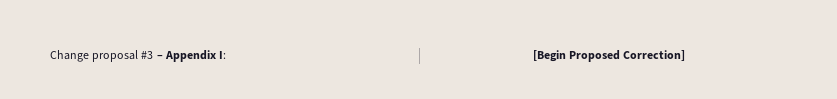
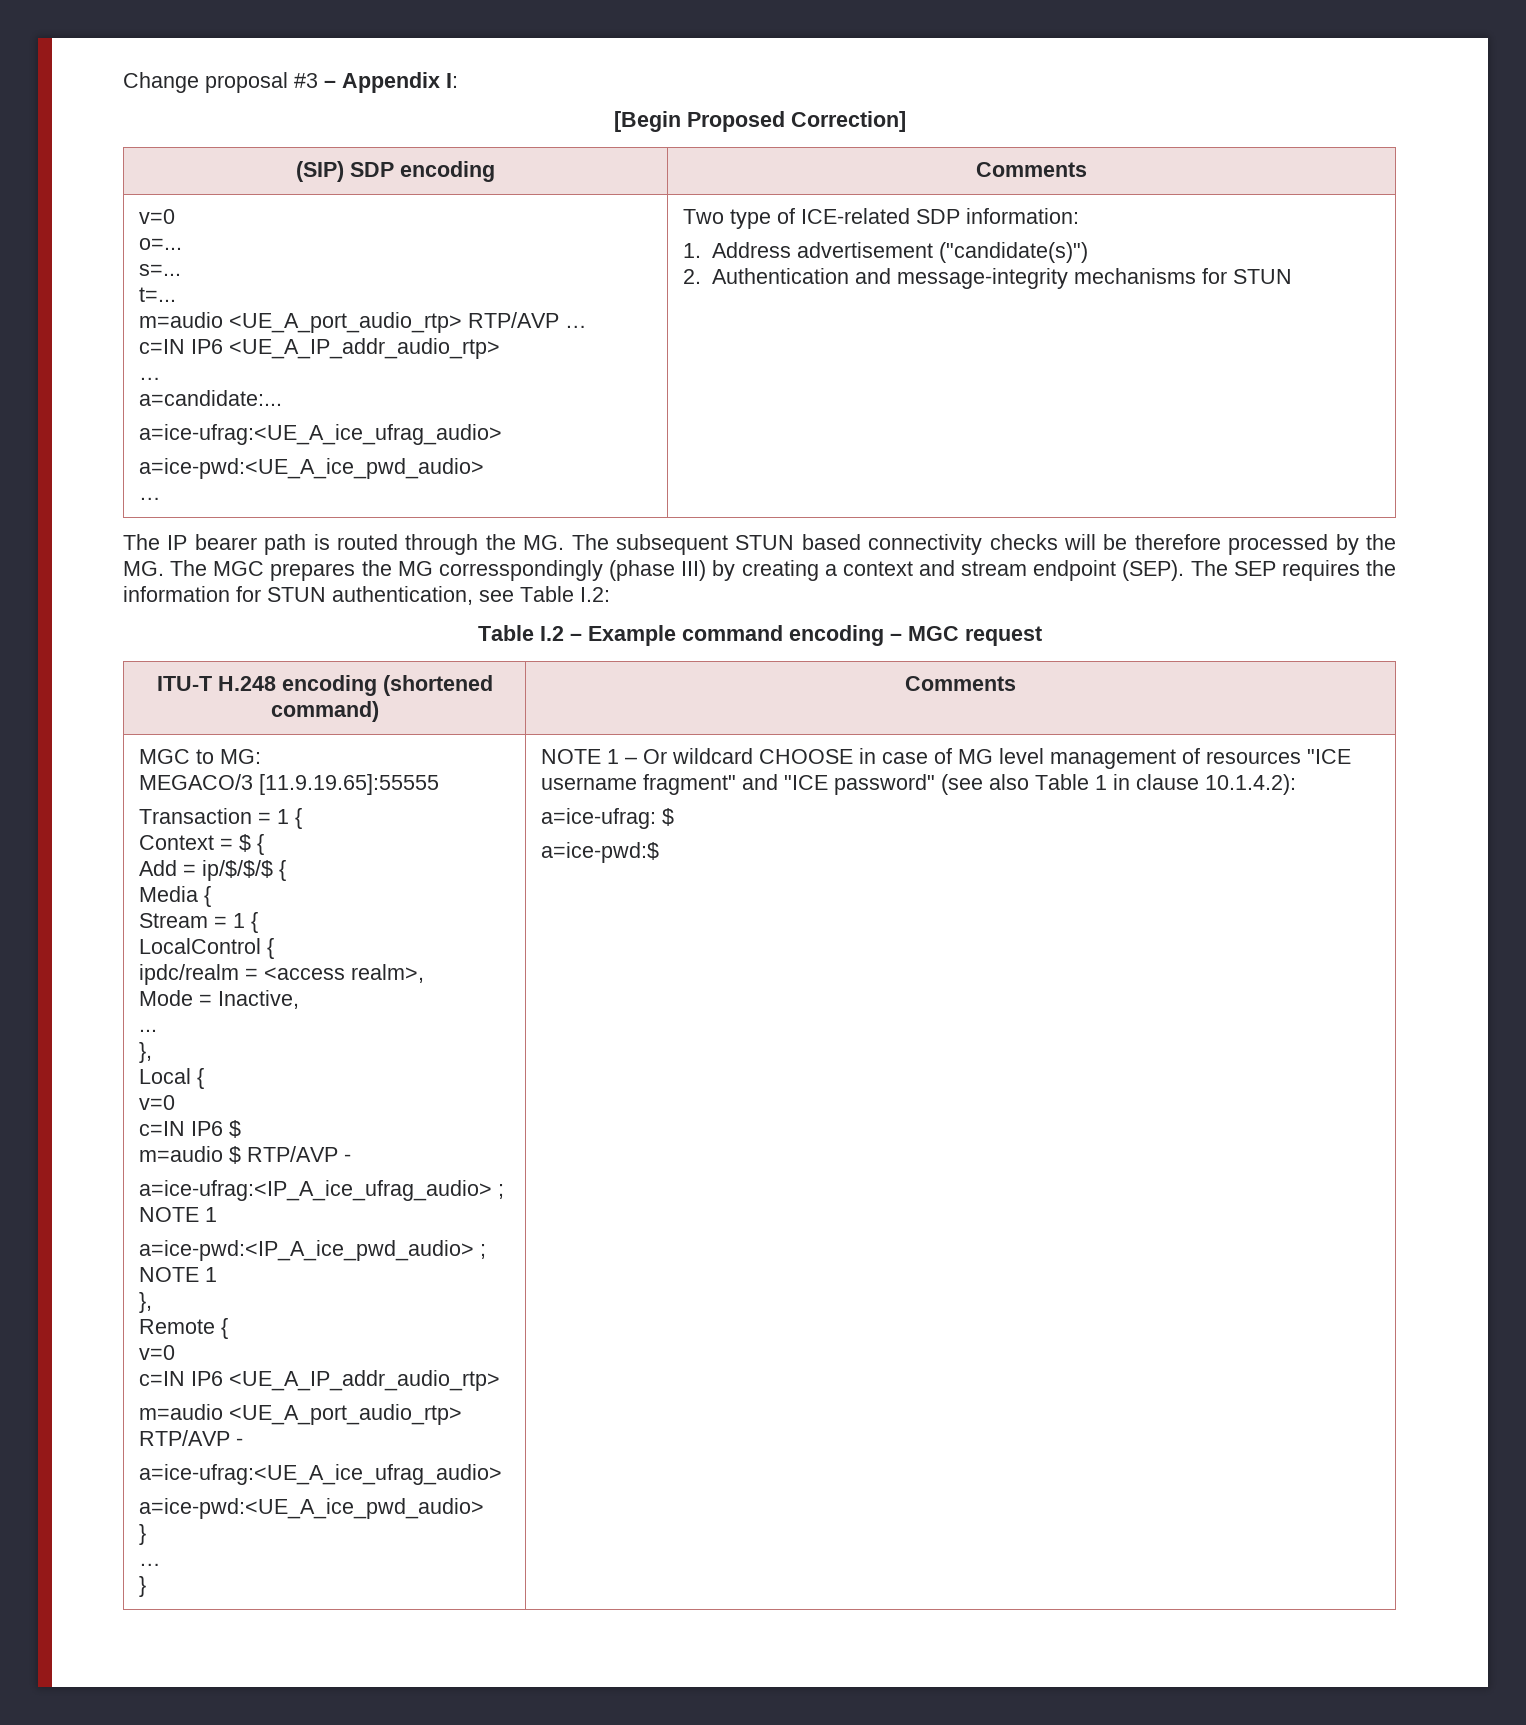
+ (SIP) SDP encoding | Comments
+ v=0
+ o=...
+ s=...
+ t=...
+ m=audio <UE_A_port_audio_rtp> RTP/AVP …
+ c=IN IP6 <UE_A_IP_addr_audio_rtp>
+ …
+ a=candidate:...
+ a=ice-ufrag:<UE_A_ice_ufrag_audio>
+ a=ice-pwd:<UE_A_ice_pwd_audio>
+ … | Two type of ICE-related SDP information:
+ 1. Address advertisement ("candidate(s)")
+ 2. Authentication and message-integrity mechanisms for STUN
+ The IP bearer path is routed through the MG. The subsequent STUN based connectivity checks will be therefore processed by the MG. The MGC prepares the MG corresspondingly (phase III) by creating a context and stream endpoint (SEP). The SEP requires the information for STUN authentication, see Table I.2:
+ Table I.2 – Example command encoding – MGC request
+ ITU-T H.248 encoding (shortened command) | Comments
+ MGC to MG:
+ MEGACO/3 [11.9.19.65]:55555
+ Transaction = 1 {
+ Context = $ {
+ Add = ip/$/$/$ {
+ Media {
+ Stream = 1 {
+ LocalControl {
+ ipdc/realm = <access realm>,
+ Mode = Inactive,
+ ...
+ },
+ Local {
+ v=0
+ c=IN IP6 $
+ m=audio $ RTP/AVP -
+ a=ice-ufrag:<IP_A_ice_ufrag_audio> ; NOTE 1
+ a=ice-pwd:<IP_A_ice_pwd_audio> ; NOTE 1
+ },
+ Remote {
+ v=0
+ c=IN IP6 <UE_A_IP_addr_audio_rtp>
+ m=audio <UE_A_port_audio_rtp> RTP/AVP -
+ a=ice-ufrag:<UE_A_ice_ufrag_audio>
+ a=ice-pwd:<UE_A_ice_pwd_audio>
+ }
+ …
+ } | NOTE 1 – Or wildcard CHOOSE in case of MG level management of resources "ICE username fragment" and "ICE password" (see also Table 1 in clause 10.1.4.2):
+ a=ice-ufrag: $
+ a=ice-pwd:$

